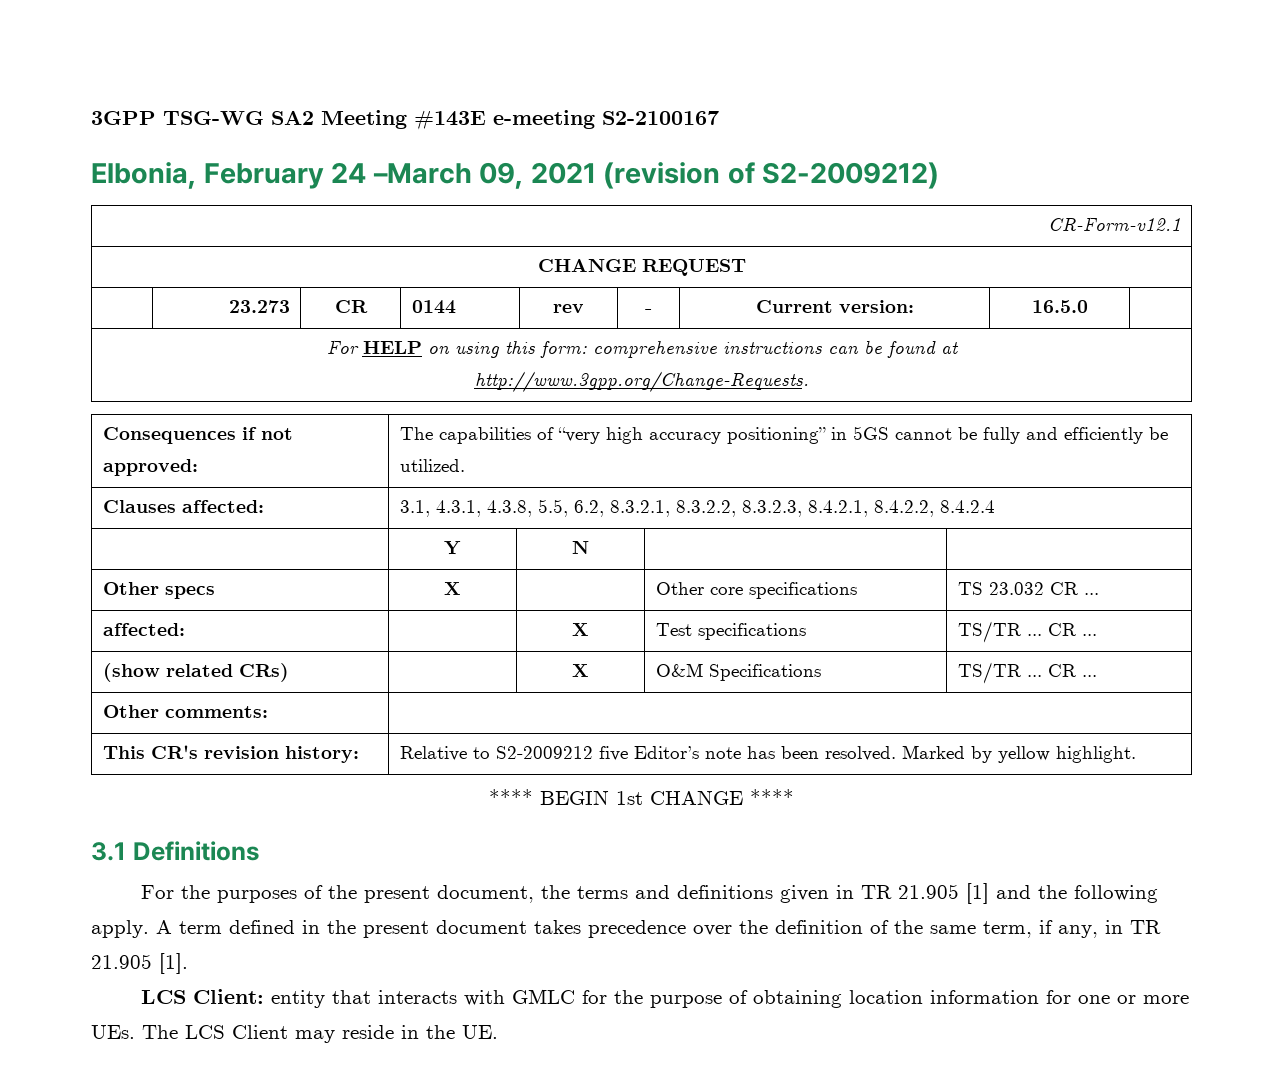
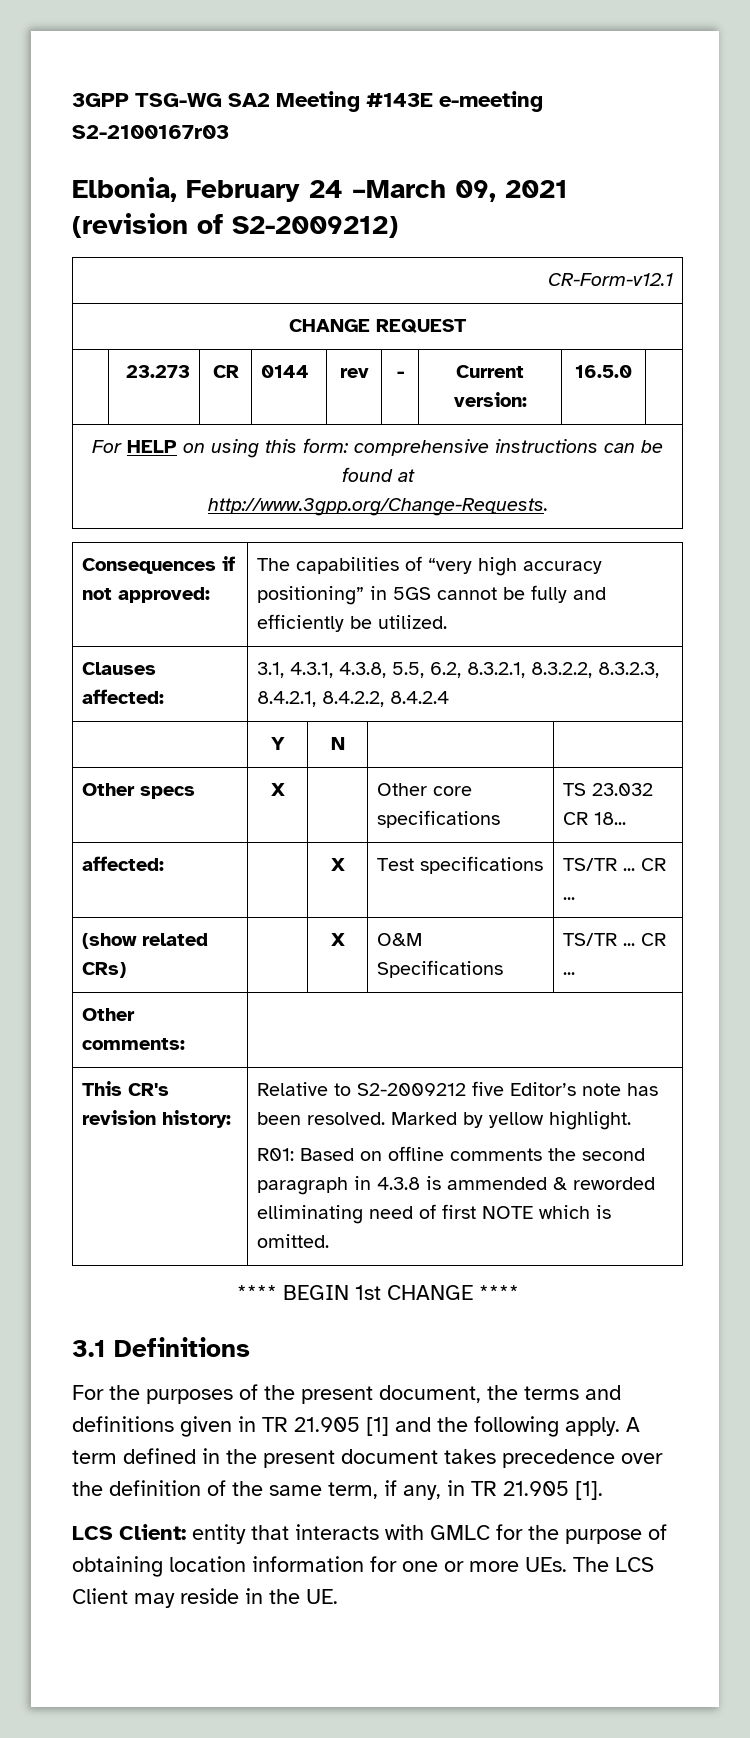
- 3GPP TSG-WG SA2 Meeting #143E e-meeting S2-2100167
+ 3GPP TSG-WG SA2 Meeting #143E e-meeting S2-2100167r03
- Other specs | X | | Other core specifications | TS 23.032 CR ...
+ Other specs | X | | Other core specifications | TS 23.032 CR 18...
  This CR's revision history: | Relative to S2-2009212 five Editor’s note has been resolved. Marked by yellow highlight.
+ R01: Based on offline comments the second paragraph in 4.3.8 is ammended & reworded elliminating need of first NOTE which is omitted.

